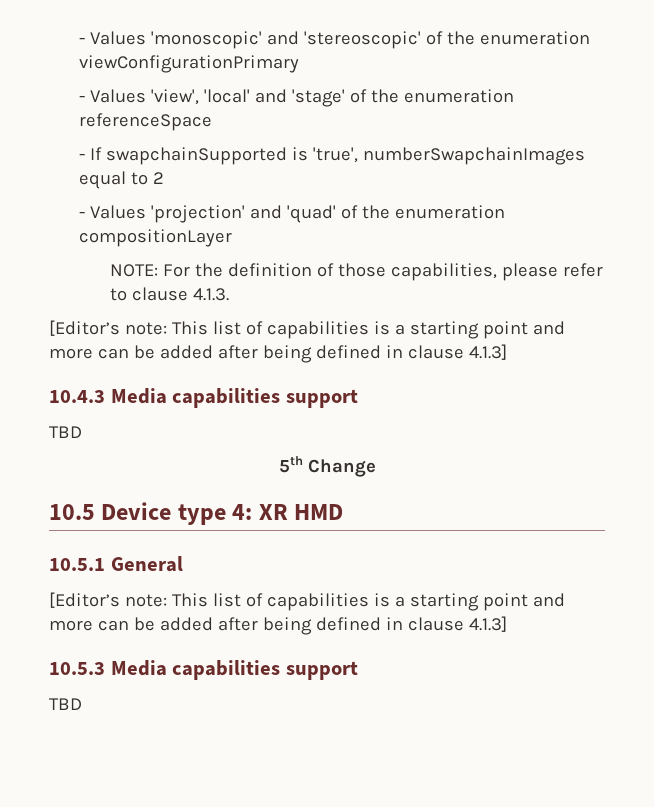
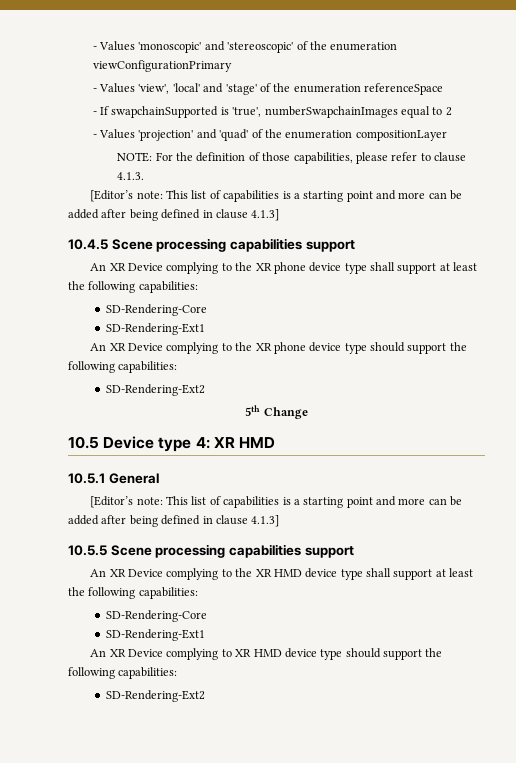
- 10.4.3 Media capabilities support
- TBD
+ 10.4.5 Scene processing capabilities support
+ An XR Device complying to the XR phone device type shall support at least the following capabilities:
+ SD-Rendering-Core
+ SD-Rendering-Ext1
+ An XR Device complying to the XR phone device type should support the following capabilities:
+ SD-Rendering-Ext2
- 10.5.3 Media capabilities support
- TBD
+ 10.5.5 Scene processing capabilities support
+ An XR Device complying to the XR HMD device type shall support at least the following capabilities:
+ SD-Rendering-Core
+ SD-Rendering-Ext1
+ An XR Device complying to XR HMD device type should support the following capabilities:
+ SD-Rendering-Ext2

